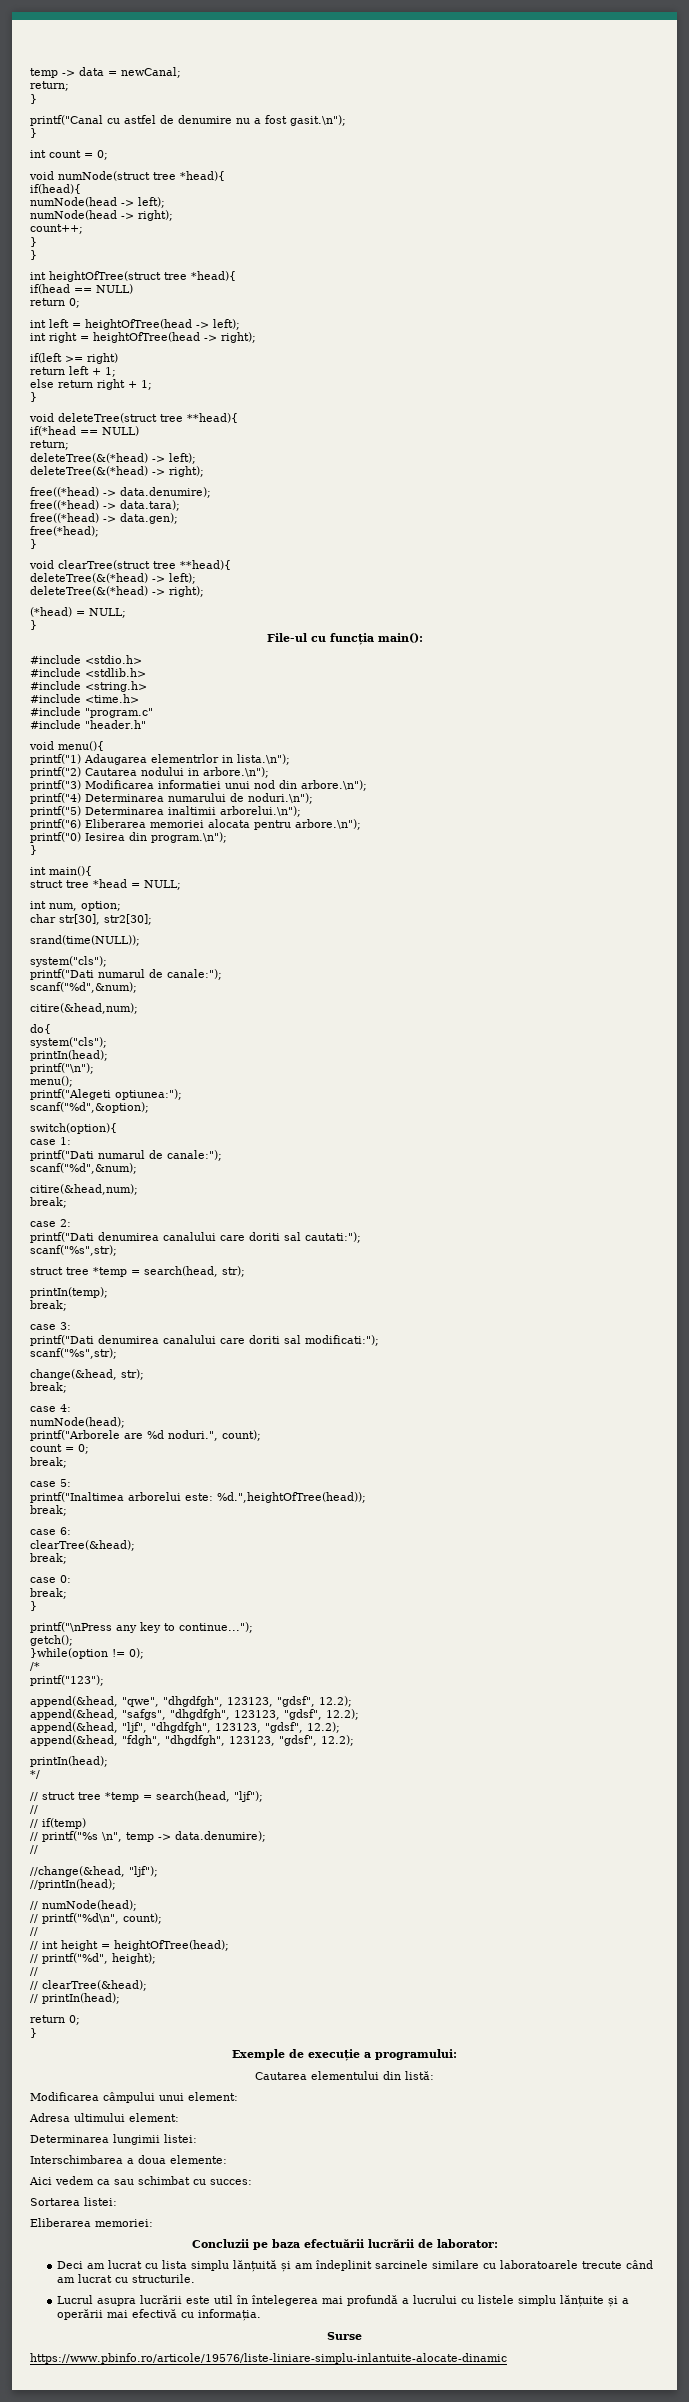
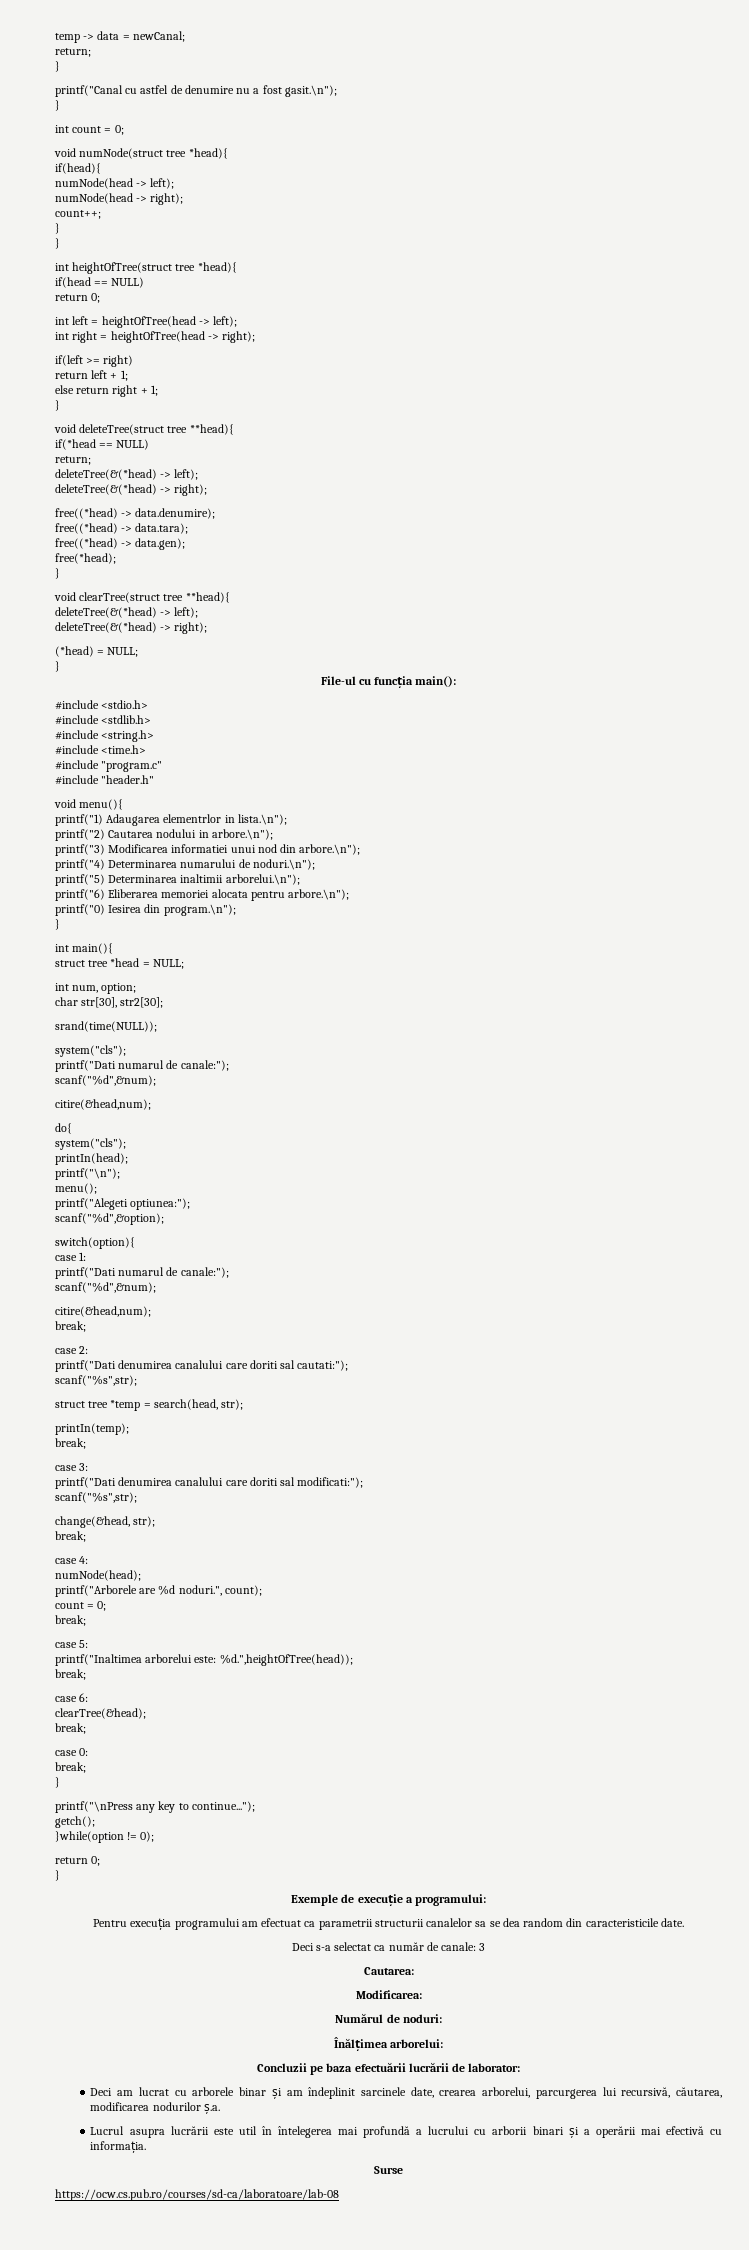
- /*
- printf("123");
- append(&head, "qwe", "dhgdfgh", 123123, "gdsf", 12.2);
- append(&head, "safgs", "dhgdfgh", 123123, "gdsf", 12.2);
- append(&head, "ljf", "dhgdfgh", 123123, "gdsf", 12.2);
- append(&head, "fdgh", "dhgdfgh", 123123, "gdsf", 12.2);
- printIn(head);
- */
- // struct tree *temp = search(head, "ljf");
- //
- // if(temp)
- // printf("%s \n", temp -> data.denumire);
- //
- //change(&head, "ljf");
- //printIn(head);
- // numNode(head);
- // printf("%d\n", count);
- //
- // int height = heightOfTree(head);
- // printf("%d", height);
- //
- // clearTree(&head);
- // printIn(head);
- Cautarea elementului din listă:
- Modificarea câmpului unui element:
- Adresa ultimului element:
- Determinarea lungimii listei:
- Interschimbarea a doua elemente:
- Aici vedem ca sau schimbat cu succes:
- Sortarea listei:
- Eliberarea memoriei:
+ Pentru execuția programului am efectuat ca parametrii structurii canalelor sa se dea random din caracteristicile date.
+ Deci s-a selectat ca număr de canale: 3
+ Cautarea:
+ Modificarea:
+ Numărul de noduri:
+ Înălțimea arborelui:
- Deci am lucrat cu lista simplu lănțuită și am îndeplinit sarcinele similare cu laboratoarele trecute când am lucrat cu structurile.
+ Deci am lucrat cu arborele binar și am îndeplinit sarcinele date, crearea arborelui, parcurgerea lui recursivă, căutarea, modificarea nodurilor ș.a.
- Lucrul asupra lucrării este util în întelegerea mai profundă a lucrului cu listele simplu lănțuite și a operării mai efectivă cu informația.
+ Lucrul asupra lucrării este util în întelegerea mai profundă a lucrului cu arborii binari și a operării mai efectivă cu informația.
- https://www.pbinfo.ro/articole/19576/liste-liniare-simplu-inlantuite-alocate-dinamic
+ https://ocw.cs.pub.ro/courses/sd-ca/laboratoare/lab-08

